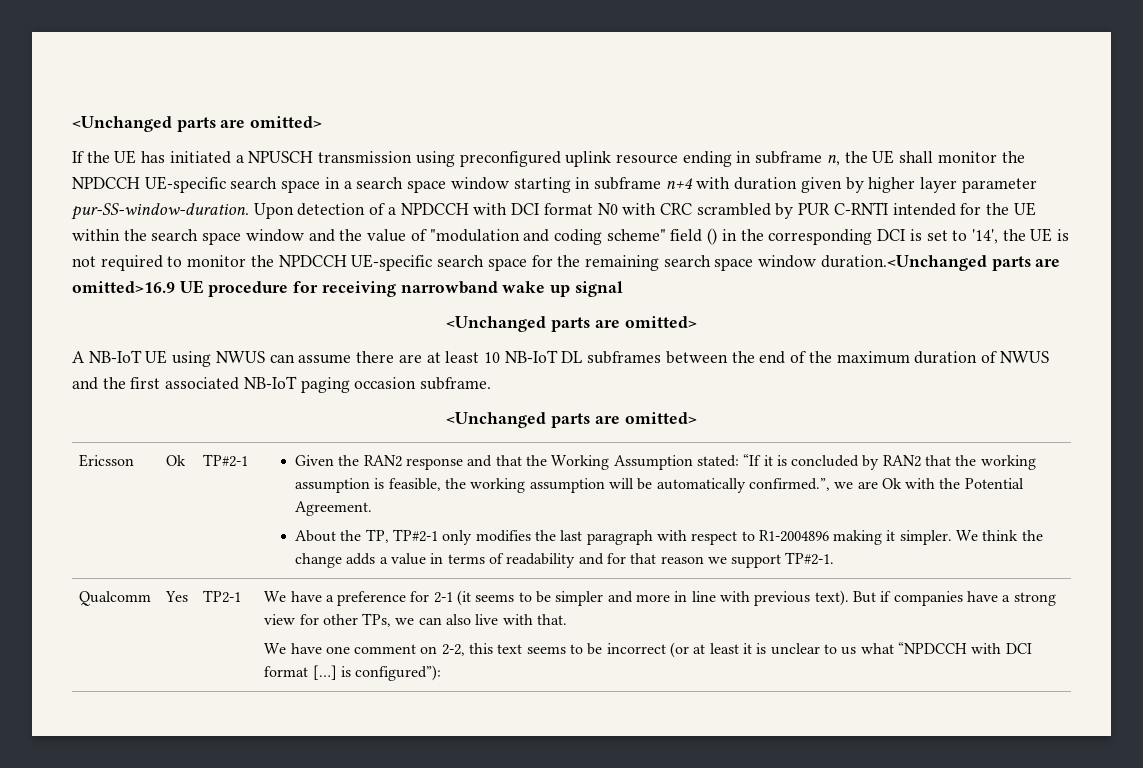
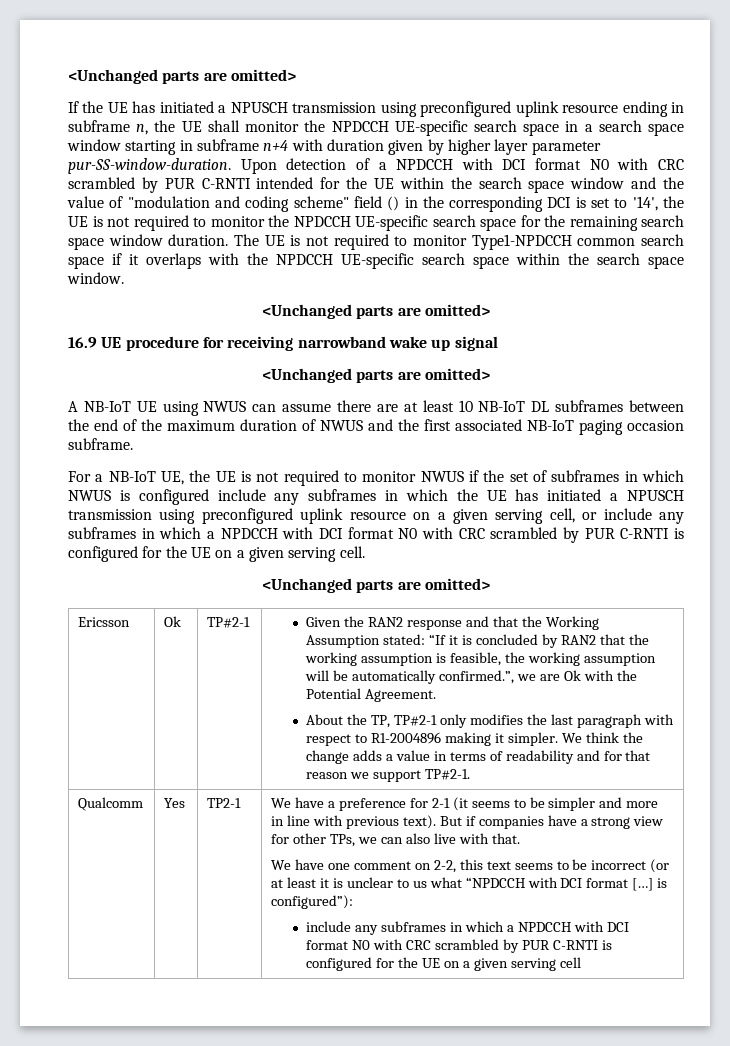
- Upon detection of a NPDCCH with DCI format N0 with CRC scrambled by PUR C-RNTI intended for the UE within the search space window and the value of "modulation and coding scheme" field () in the corresponding DCI is set to '14', the UE is not required to monitor the NPDCCH UE-specific search space for the remaining search space window duration.<Unchanged parts are omitted>16.9 UE procedure for receiving narrowband wake up signal
+ Upon detection of a NPDCCH with DCI format N0 with CRC scrambled by PUR C-RNTI intended for the UE within the search space window and the value of "modulation and coding scheme" field () in the corresponding DCI is set to '14', the UE is not required to monitor the NPDCCH UE-specific search space for the remaining search space window duration. The UE is not required to monitor Type1-NPDCCH common search space if it overlaps with the NPDCCH UE-specific search space within the search space window.
+ <Unchanged parts are omitted>
+ 16.9 UE procedure for receiving narrowband wake up signal
+ For a NB-IoT UE, the UE is not required to monitor NWUS if the set of subframes in which NWUS is configured include any subframes in which the UE has initiated a NPUSCH transmission using preconfigured uplink resource on a given serving cell, or include any subframes in which a NPDCCH with DCI format N0 with CRC scrambled by PUR C-RNTI is configured for the UE on a given serving cell.
+ include any subframes in which a NPDCCH with DCI format N0 with CRC scrambled by PUR C-RNTI is configured for the UE on a given serving cell

